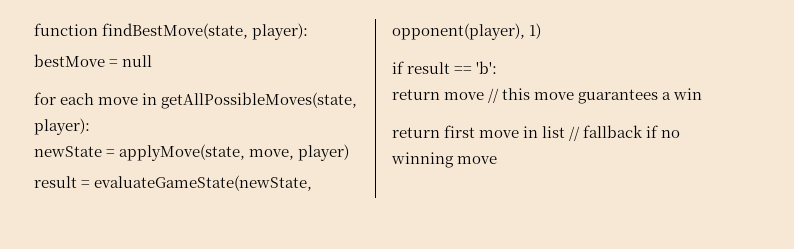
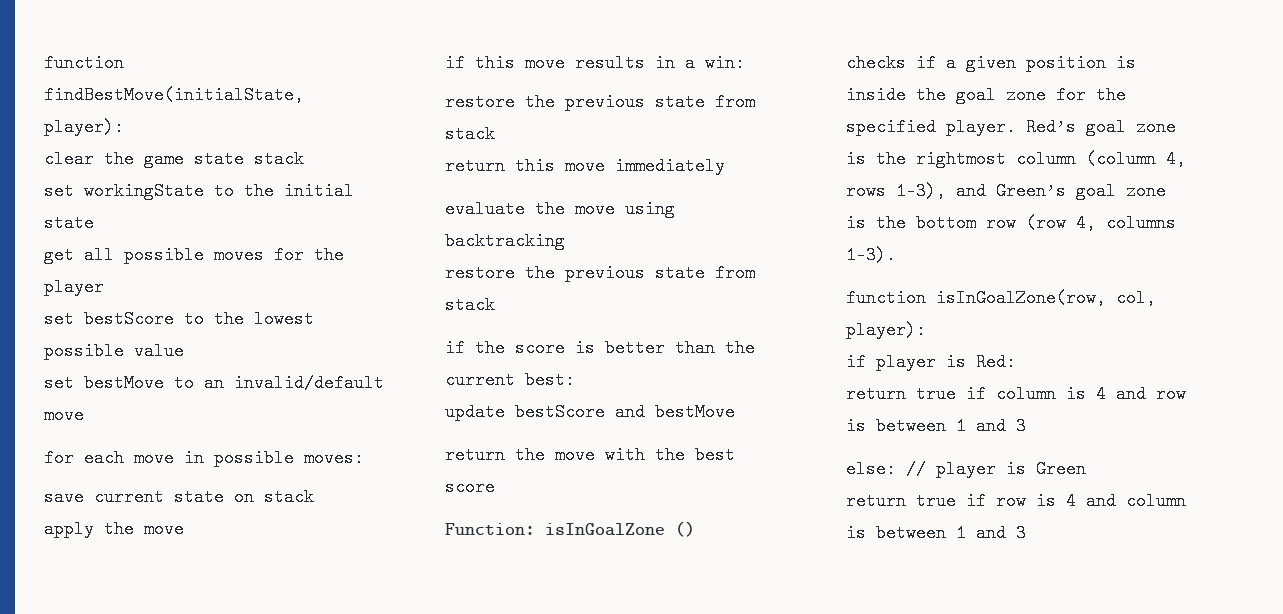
- function findBestMove(state, player):
- bestMove = null
- for each move in getAllPossibleMoves(state, player):
- newState = applyMove(state, move, player)
- result = evaluateGameState(newState, opponent(player), 1)
- if result == 'b':
- return move // this move guarantees a win
- return first move in list // fallback if no winning move
+ function findBestMove(initialState, player):
+ clear the game state stack
+ set workingState to the initial state
+ get all possible moves for the player
+ set bestScore to the lowest possible value
+ set bestMove to an invalid/default move
+ for each move in possible moves:
+ save current state on stack
+ apply the move
+ if this move results in a win:
+ restore the previous state from stack
+ return this move immediately
+ evaluate the move using backtracking
+ restore the previous state from stack
+ if the score is better than the current best:
+ update bestScore and bestMove
+ return the move with the best score
+ Function: isInGoalZone ()
+ checks if a given position is inside the goal zone for the specified player. Red’s goal zone is the rightmost column (column 4, rows 1–3), and Green’s goal zone is the bottom row (row 4, columns 1–3).
+ function isInGoalZone(row, col, player):
+ if player is Red:
+ return true if column is 4 and row is between 1 and 3
+ else: // player is Green
+ return true if row is 4 and column is between 1 and 3

